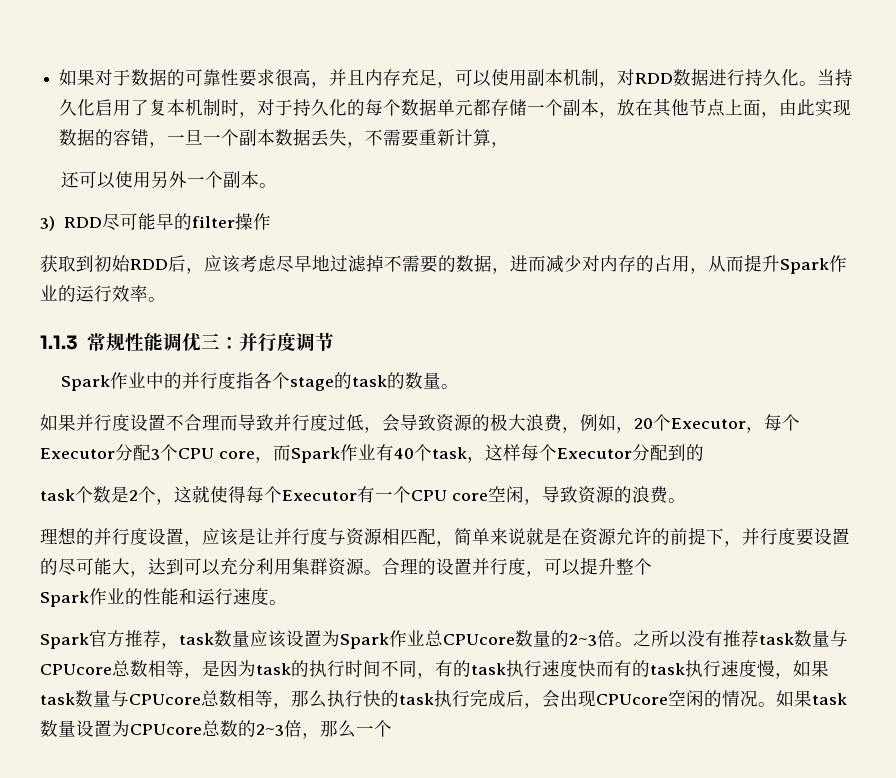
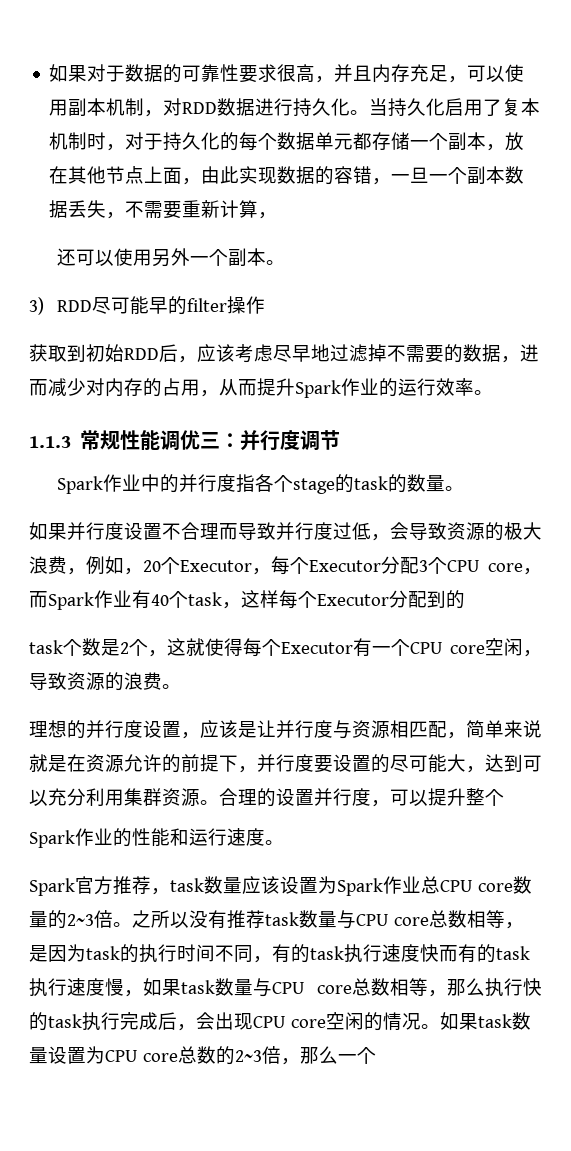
- Spark官方推荐，task数量应该设置为Spark作业总CPUcore数量的2~3倍。
+ Spark官方推荐，task数量应该设置为Spark作业总CPU core数量的2~3倍。
- 之所以没有推荐task数量与CPUcore总数相等，是因为task的执行时间不同，有的task执行速度快而有的task执行速度慢，如果task数量与CPUcore总数相等，那么执行快的task执行完成后，会出现CPUcore空闲的情况。
+ 之所以没有推荐task数量与CPU core总数相等，是因为task的执行时间不同，有的task执行速度快而有的task执行速度慢，如果task数量与CPU core总数相等，那么执行快的task执行完成后，会出现CPU core空闲的情况。
- 如果task数量设置为CPUcore总数的2~3倍，那么一个
+ 如果task数量设置为CPU core总数的2~3倍，那么一个

